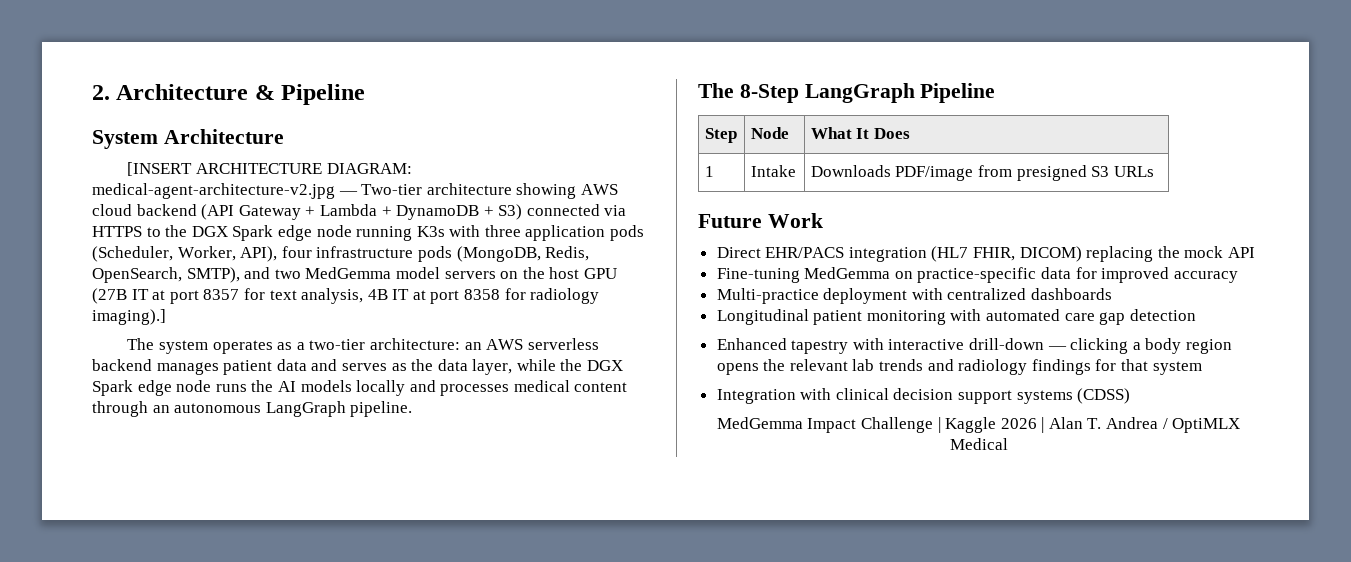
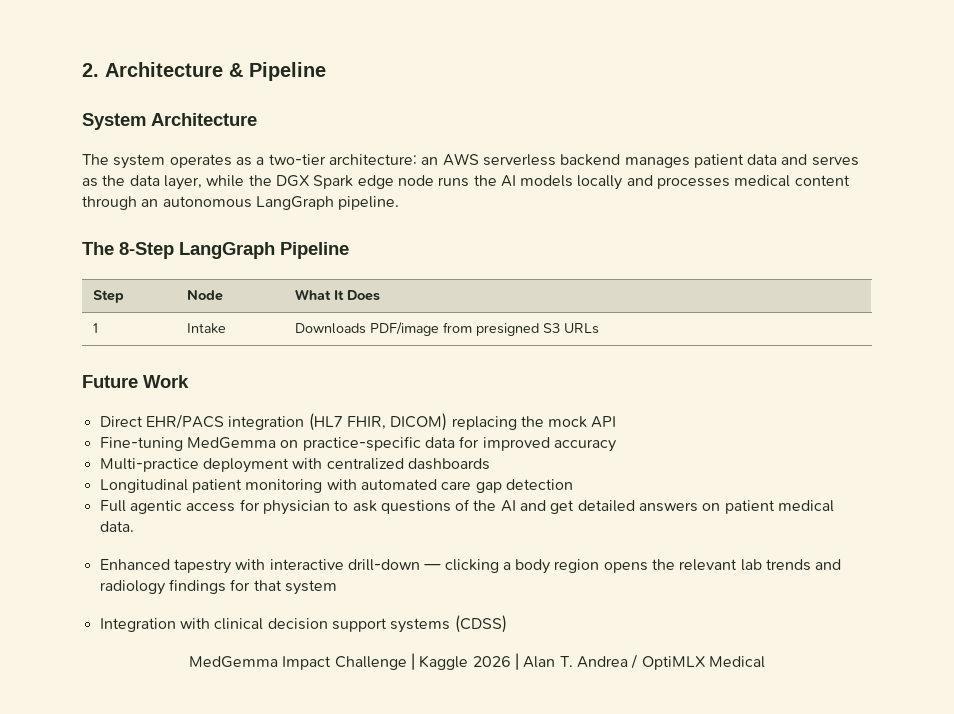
- [INSERT ARCHITECTURE DIAGRAM: medical-agent-architecture-v2.jpg — Two-tier architecture showing AWS cloud backend (API Gateway + Lambda + DynamoDB + S3) connected via HTTPS to the DGX Spark edge node running K3s with three application pods (Scheduler, Worker, API), four infrastructure pods (MongoDB, Redis, OpenSearch, SMTP), and two MedGemma model servers on the host GPU (27B IT at port 8357 for text analysis, 4B IT at port 8358 for radiology imaging).]
+ Full agentic access for physician to ask questions of the AI and get detailed answers on patient medical data.

